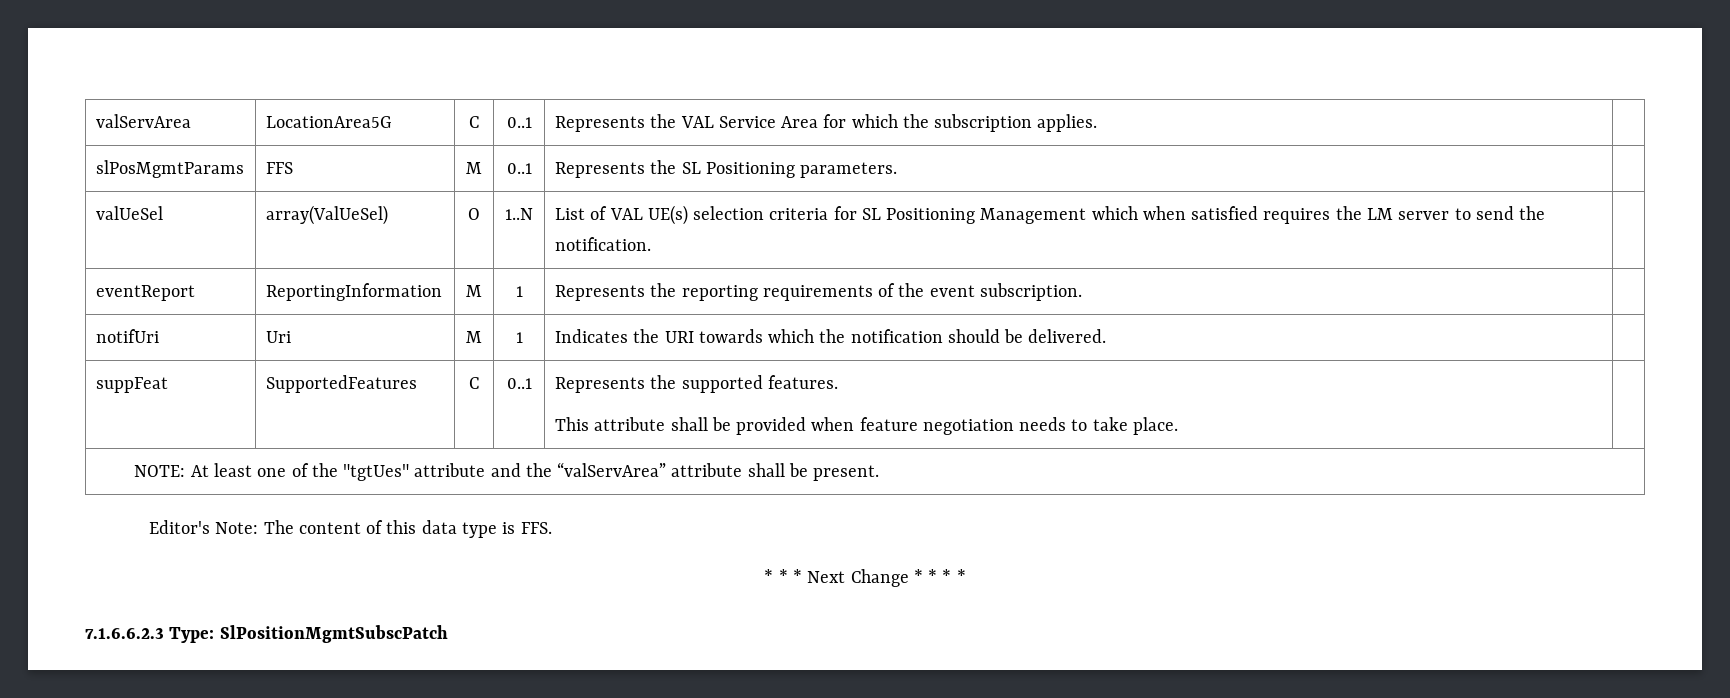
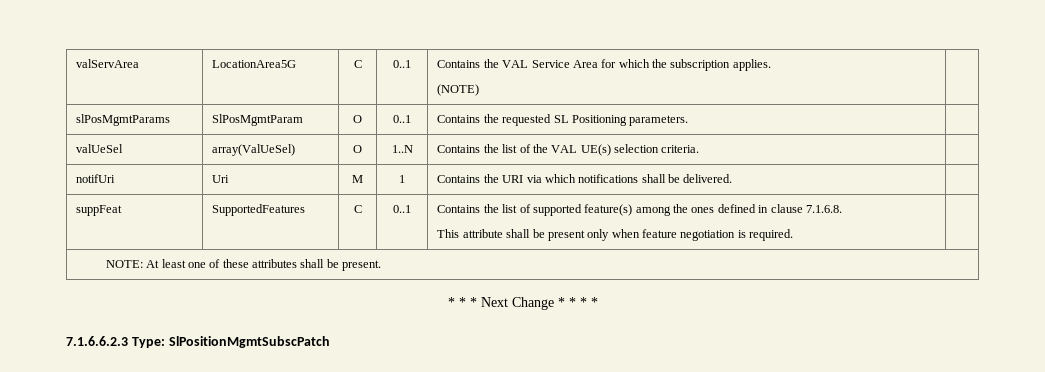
- valServArea | LocationArea5G | C | 0..1 | Represents the VAL Service Area for which the subscription applies. |
+ valServArea | LocationArea5G | C | 0..1 | Contains the VAL Service Area for which the subscription applies.
+ (NOTE) |
- slPosMgmtParams | FFS | M | 0..1 | Represents the SL Positioning parameters. |
+ slPosMgmtParams | SlPosMgmtParam | O | 0..1 | Contains the requested SL Positioning parameters. |
- valUeSel | array(ValUeSel) | O | 1..N | List of VAL UE(s) selection criteria for SL Positioning Management which when satisfied requires the LM server to send the notification. |
- eventReport | ReportingInformation | M | 1 | Represents the reporting requirements of the event subscription. |
+ valUeSel | array(ValUeSel) | O | 1..N | Contains the list of the VAL UE(s) selection criteria. |
- notifUri | Uri | M | 1 | Indicates the URI towards which the notification should be delivered. |
+ notifUri | Uri | M | 1 | Contains the URI via which notifications shall be delivered. |
- suppFeat | SupportedFeatures | C | 0..1 | Represents the supported features.
- This attribute shall be provided when feature negotiation needs to take place. |
+ suppFeat | SupportedFeatures | C | 0..1 | Contains the list of supported feature(s) among the ones defined in clause 7.1.6.8.
+ This attribute shall be present only when feature negotiation is required. |
- NOTE: At least one of the "tgtUes" attribute and the “valServArea” attribute shall be present.
- Editor's Note: The content of this data type is FFS.
+ NOTE: At least one of these attributes shall be present.

